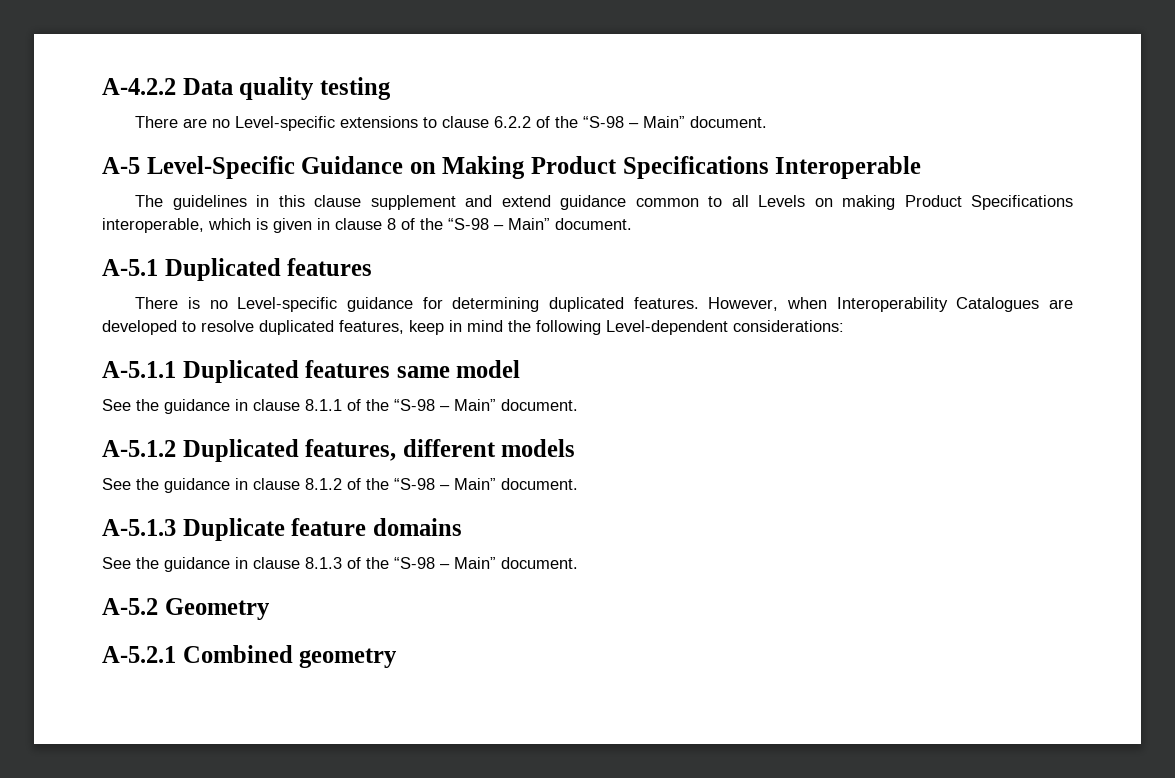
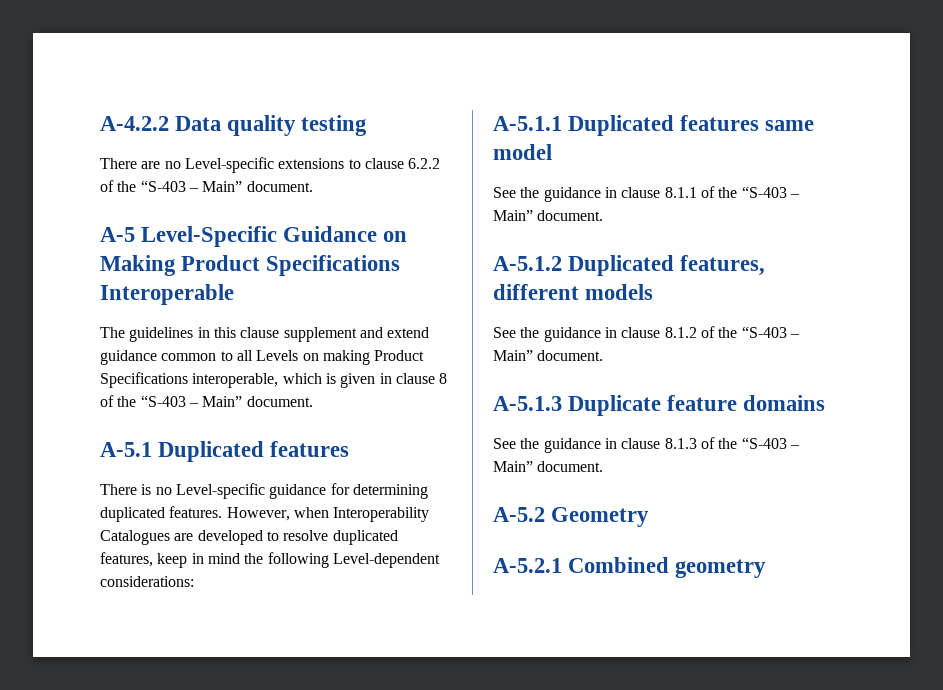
- There are no Level-specific extensions to clause 6.2.2 of the “S-98 – Main” document.
+ There are no Level-specific extensions to clause 6.2.2 of the “S-403 – Main” document.
- The guidelines in this clause supplement and extend guidance common to all Levels on making Product Specifications interoperable, which is given in clause 8 of the “S-98 – Main” document.
+ The guidelines in this clause supplement and extend guidance common to all Levels on making Product Specifications interoperable, which is given in clause 8 of the “S-403 – Main” document.
- See the guidance in clause 8.1.1 of the “S-98 – Main” document.
+ See the guidance in clause 8.1.1 of the “S-403 – Main” document.
- See the guidance in clause 8.1.2 of the “S-98 – Main” document.
+ See the guidance in clause 8.1.2 of the “S-403 – Main” document.
- See the guidance in clause 8.1.3 of the “S-98 – Main” document.
+ See the guidance in clause 8.1.3 of the “S-403 – Main” document.

